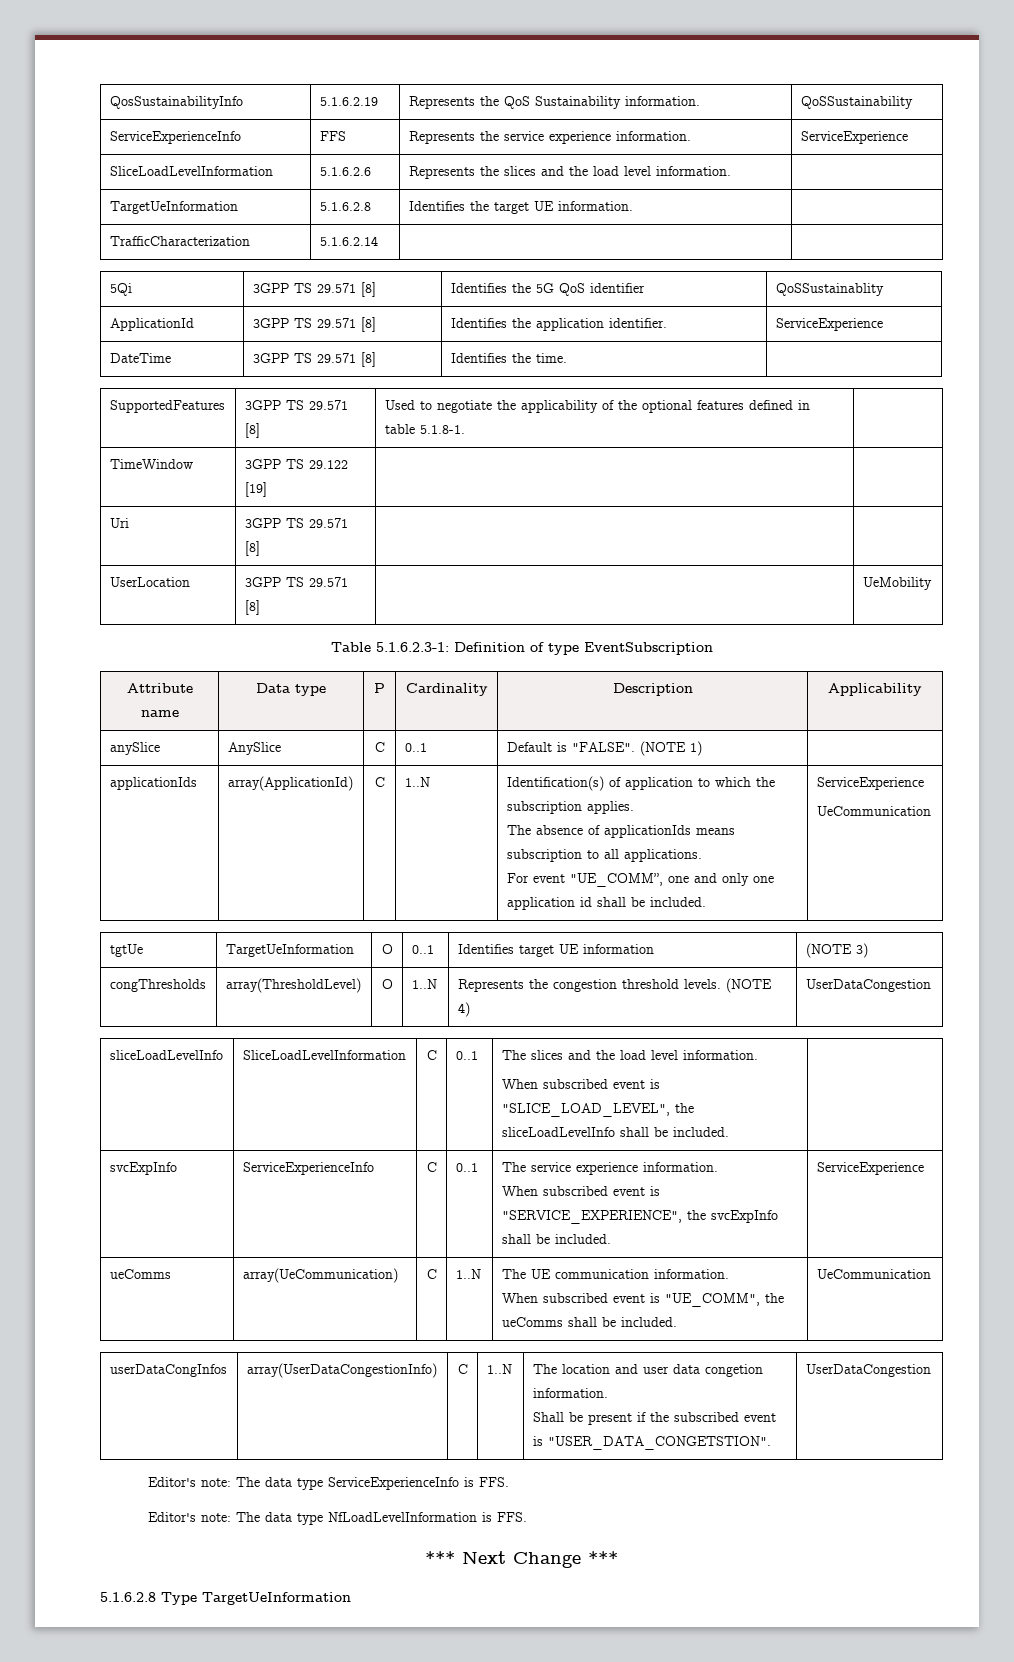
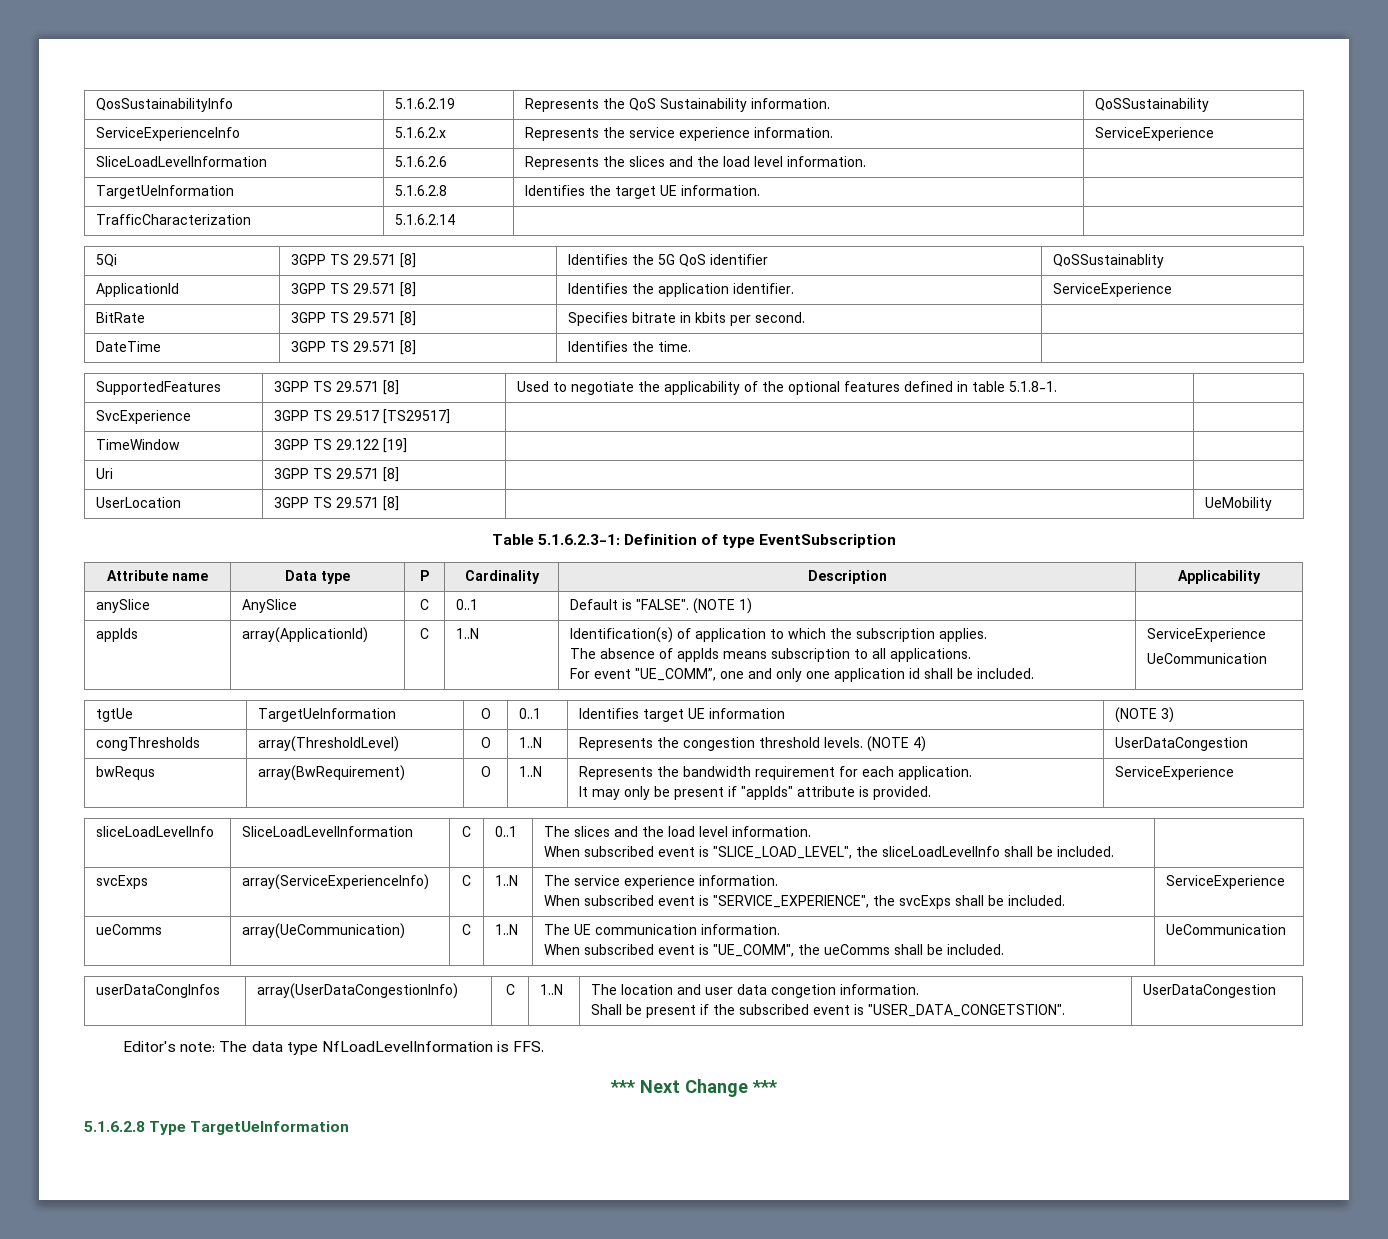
- ServiceExperienceInfo | FFS | Represents the service experience information. | ServiceExperience
+ ServiceExperienceInfo | 5.1.6.2.x | Represents the service experience information. | ServiceExperience
+ BitRate | 3GPP TS 29.571 [8] | Specifies bitrate in kbits per second. |
+ SvcExperience | 3GPP TS 29.517 [TS29517] | |
- applicationIds | array(ApplicationId) | C | 1..N | Identification(s) of application to which the subscription applies.
- The absence of applicationIds means subscription to all applications.
+ appIds | array(ApplicationId) | C | 1..N | Identification(s) of application to which the subscription applies.
+ The absence of appIds means subscription to all applications.
+ bwRequs | array(BwRequirement) | O | 1..N | Represents the bandwidth requirement for each application.
+ It may only be present if "appIds" attribute is provided. | ServiceExperience
- svcExpInfo | ServiceExperienceInfo | C | 0..1 | The service experience information.
- When subscribed event is "SERVICE_EXPERIENCE", the svcExpInfo shall be included. | ServiceExperience
+ svcExps | array(ServiceExperienceInfo) | C | 1..N | The service experience information.
+ When subscribed event is "SERVICE_EXPERIENCE", the svcExps shall be included. | ServiceExperience
- Editor's note: The data type ServiceExperienceInfo is FFS.

